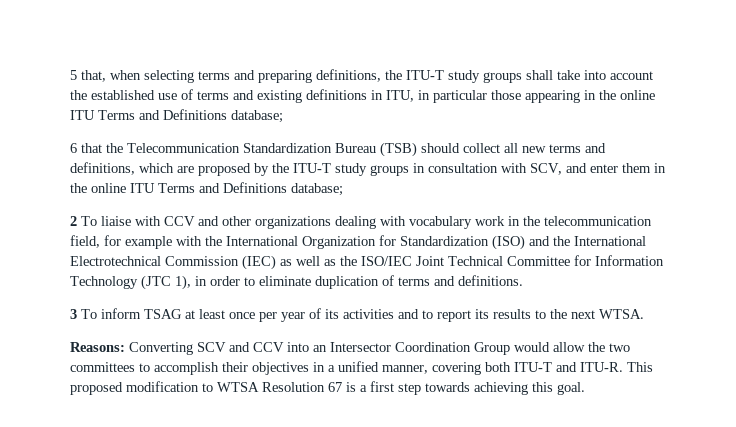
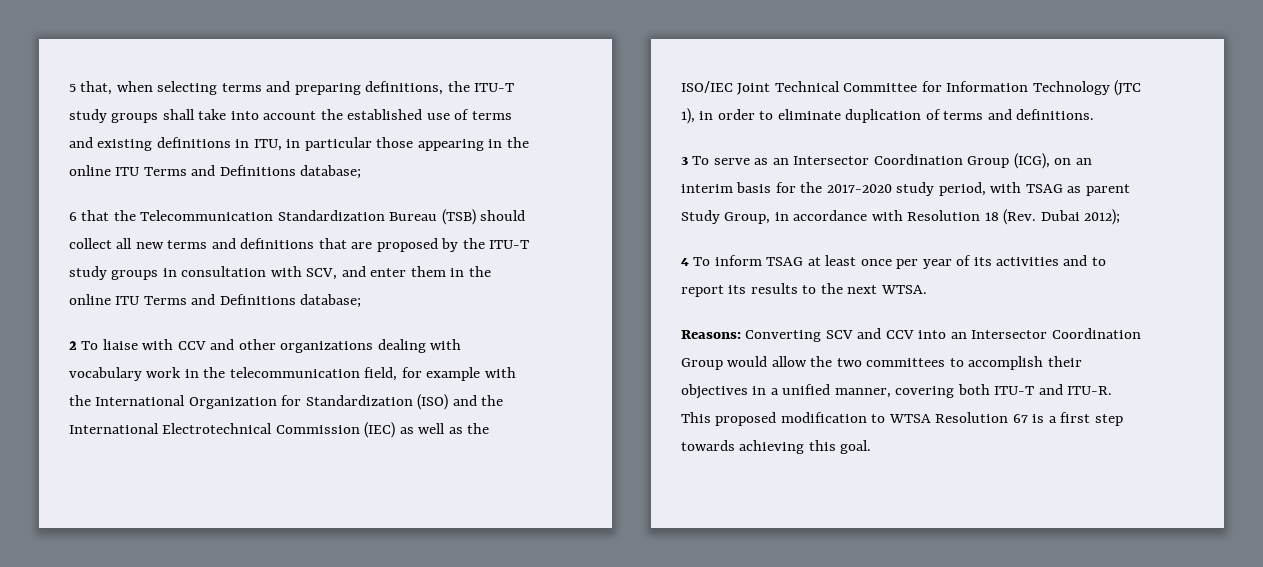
- 6 that the Telecommunication Standardization Bureau (TSB) should collect all new terms and definitions, which are proposed by the ITU-T study groups in consultation with SCV, and enter them in the online ITU Terms and Definitions database;
+ 6 that the Telecommunication Standardization Bureau (TSB) should collect all new terms and definitions that are proposed by the ITU-T study groups in consultation with SCV, and enter them in the online ITU Terms and Definitions database;
- 3 To inform TSAG at least once per year of its activities and to report its results to the next WTSA.
+ 3 To serve as an Intersector Coordination Group (ICG), on an interim basis for the 2017-2020 study period, with TSAG as parent Study Group, in accordance with Resolution 18 (Rev. Dubai 2012);
+ 4 To inform TSAG at least once per year of its activities and to report its results to the next WTSA.

